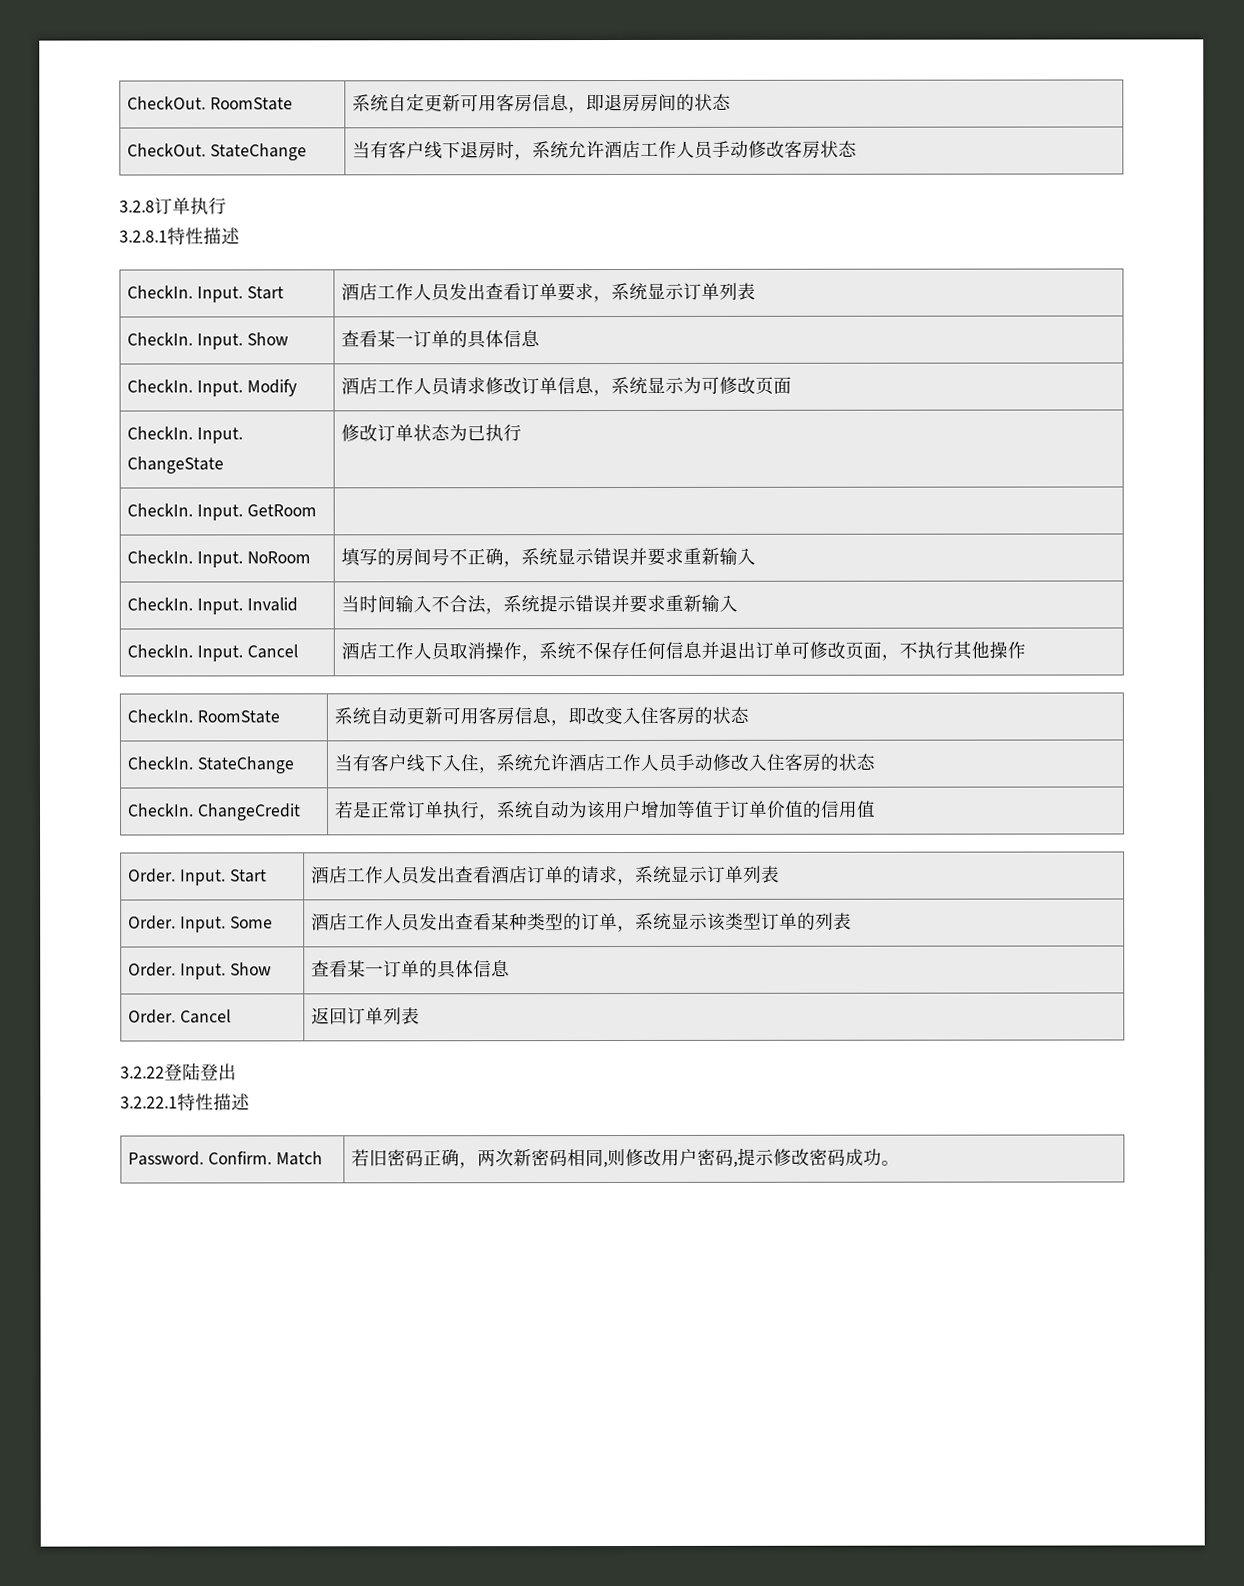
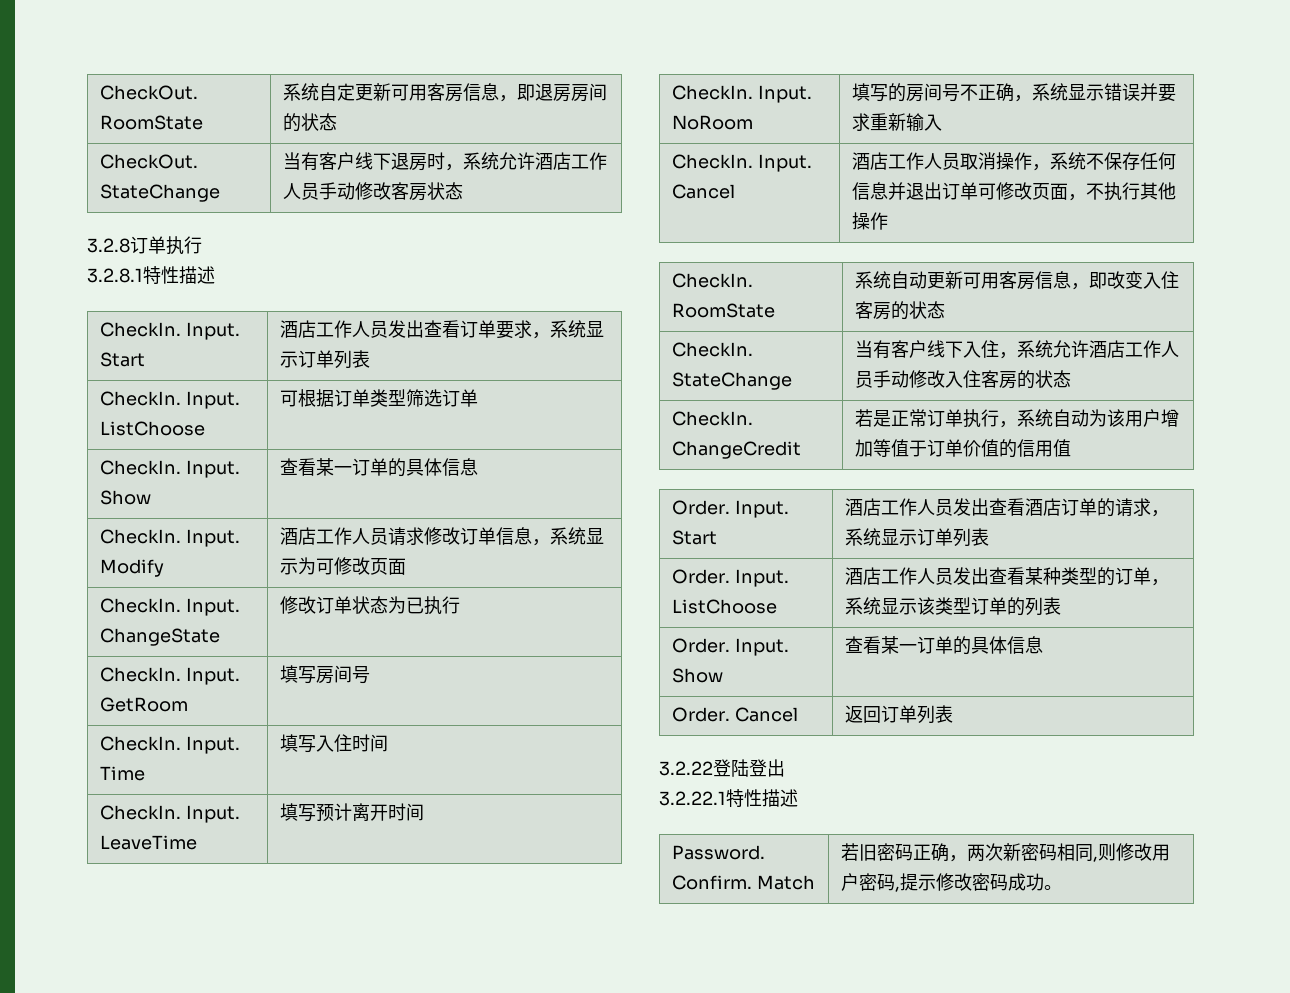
+ CheckIn. Input. ListChoose | 可根据订单类型筛选订单
- CheckIn. Input. GetRoom |
+ CheckIn. Input. GetRoom | 填写房间号
+ CheckIn. Input. Time | 填写入住时间
+ CheckIn. Input. LeaveTime | 填写预计离开时间
- CheckIn. Input. Invalid | 当时间输入不合法，系统提示错误并要求重新输入
- Order. Input. Some | 酒店工作人员发出查看某种类型的订单，系统显示该类型订单的列表
+ Order. Input. ListChoose | 酒店工作人员发出查看某种类型的订单，系统显示该类型订单的列表

